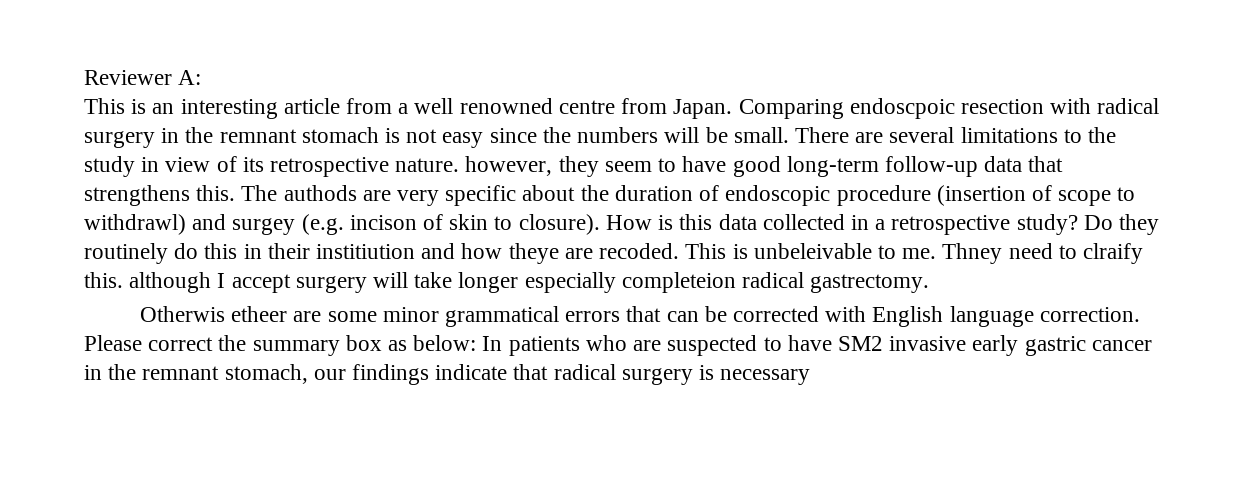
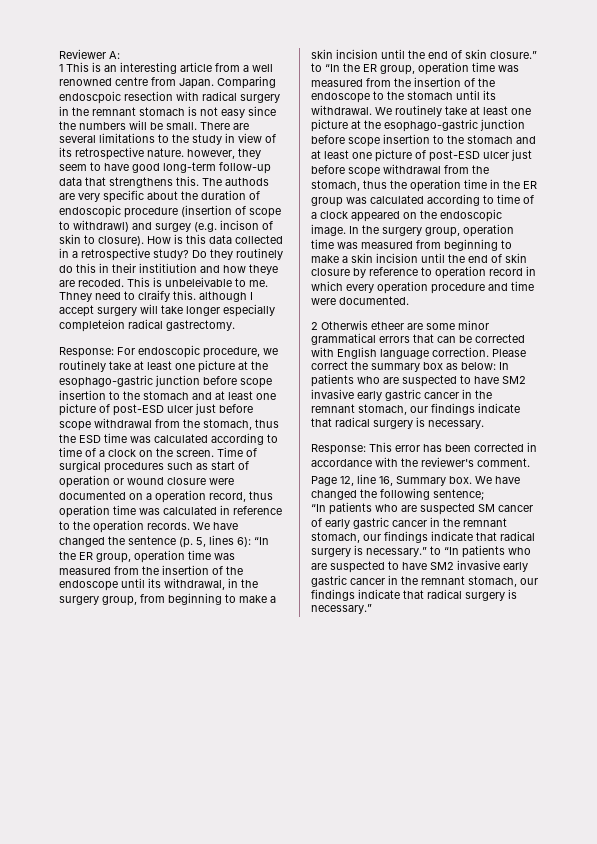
- This is an interesting article from a well renowned centre from Japan.
+ 1 This is an interesting article from a well renowned centre from Japan.
- Otherwis etheer are some minor grammatical errors that can be corrected with English language correction.
+ Response: For endoscopic procedure, we routinely take at least one picture at the esophago-gastric junction before scope insertion to the stomach and at least one picture of post-ESD ulcer just before scope withdrawal from the stomach, thus the ESD time was calculated according to time of a clock on the screen. Time of surgical procedures such as start of operation or wound closure were documented on a operation record, thus operation time was calculated in reference to the operation records. We have changed the sentence (p. 5, lines 6): “In the ER group, operation time was measured from the insertion of the endoscope until its withdrawal, in the surgery group, from beginning to make a skin incision until the end of skin closure.” to “In the ER group, operation time was measured from the insertion of the endoscope to the stomach until its withdrawal. We routinely take at least one picture at the esophago-gastric junction before scope insertion to the stomach and at least one picture of post-ESD ulcer just before scope withdrawal from the stomach, thus the operation time in the ER group was calculated according to time of a clock appeared on the endoscopic image. In the surgery group, operation time was measured from beginning to make a skin incision until the end of skin closure by reference to operation record in which every operation procedure and time were documented.
+ 2 Otherwis etheer are some minor grammatical errors that can be corrected with English language correction.
- Please correct the summary box as below: In patients who are suspected to have SM2 invasive early gastric cancer in the remnant stomach, our findings indicate that radical surgery is necessary
+ Please correct the summary box as below: In patients who are suspected to have SM2 invasive early gastric cancer in the remnant stomach, our findings indicate that radical surgery is necessary.
+ Response: This error has been corrected in accordance with the reviewer's comment.
+ Page 12, line 16, Summary box. We have changed the following sentence;
+ “In patients who are suspected SM cancer of early gastric cancer in the remnant stomach, our findings indicate that radical surgery is necessary.” to “In patients who are suspected to have SM2 invasive early gastric cancer in the remnant stomach, our findings indicate that radical surgery is necessary.”

